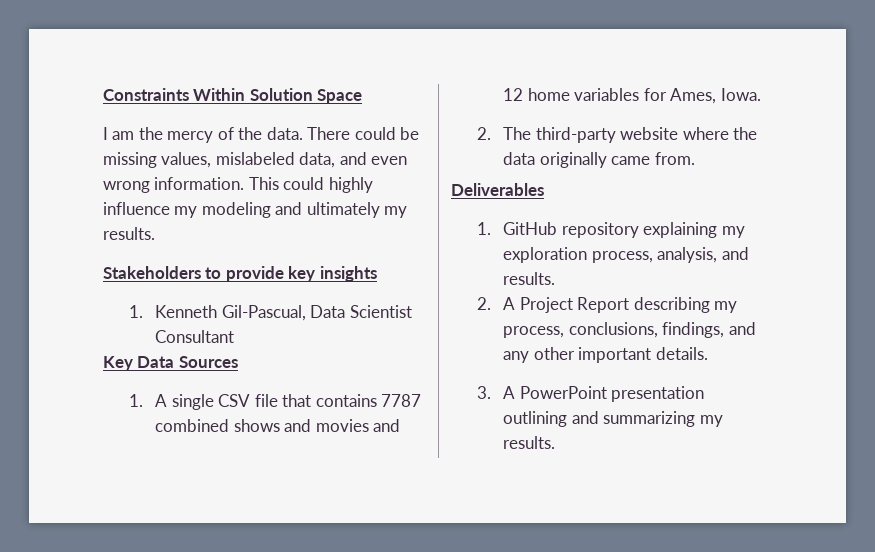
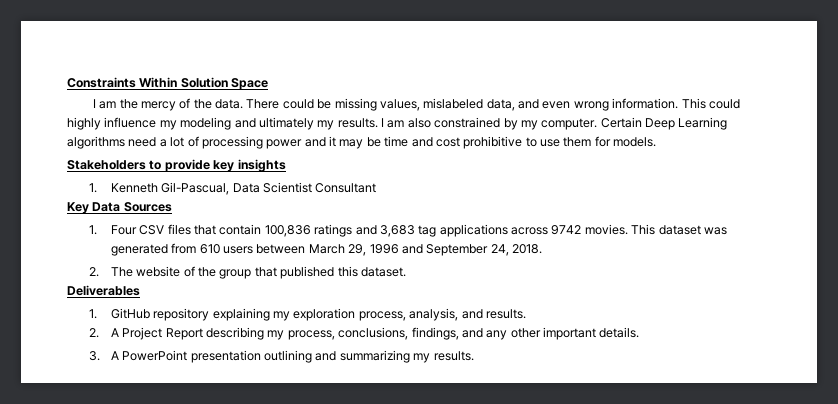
+ I am also constrained by my computer. Certain Deep Learning algorithms need a lot of processing power and it may be time and cost prohibitive to use them for models.
- 1. A single CSV file that contains 7787 combined shows and movies and 12 home variables for Ames, Iowa.
- 2. The third-party website where the data originally came from.
+ 1. Four CSV files that contain 100,836 ratings and 3,683 tag applications across 9742 movies. This dataset was generated from 610 users between March 29, 1996 and September 24, 2018.
+ 2. The website of the group that published this dataset.

